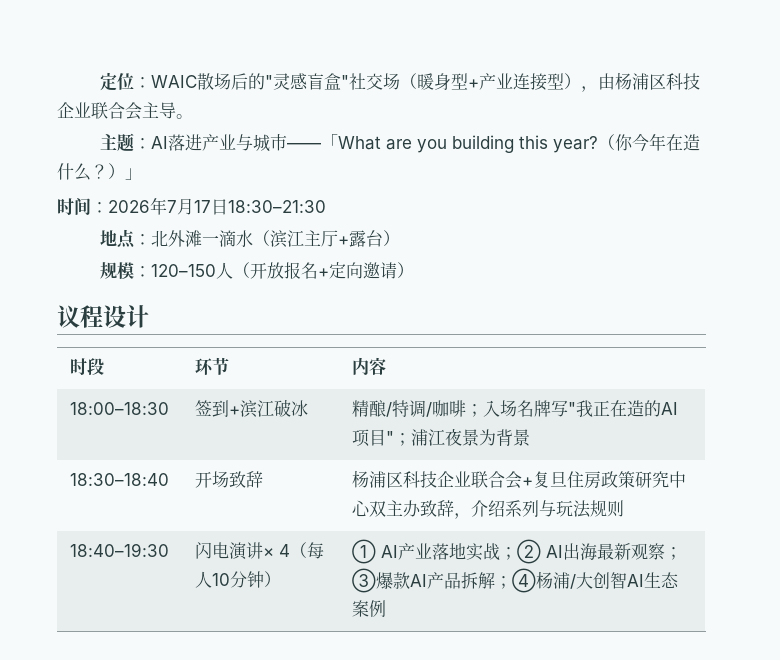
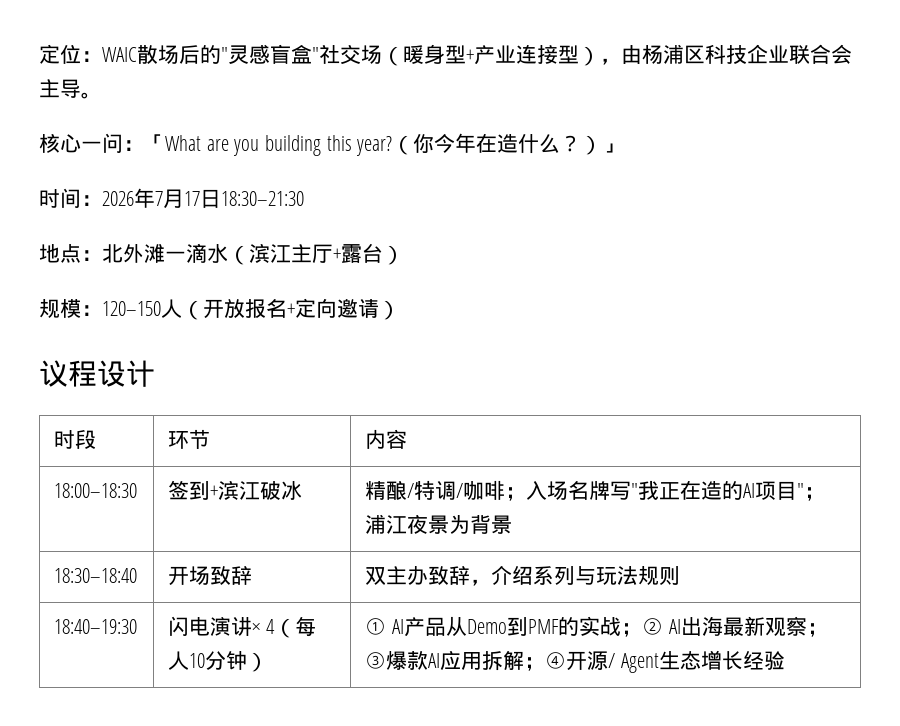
- 主题：AI落进产业与城市——「What are you building this year?
+ 核心一问：「What are you building this year?
- 18:30–18:40 | 开场致辞 | 杨浦区科技企业联合会+复旦住房政策研究中心双主办致辞，介绍系列与玩法规则
+ 18:30–18:40 | 开场致辞 | 双主办致辞，介绍系列与玩法规则
- 18:40–19:30 | 闪电演讲× 4（每人10分钟） | ① AI产业落地实战；② AI出海最新观察；③爆款AI产品拆解；④杨浦/大创智AI生态案例
+ 18:40–19:30 | 闪电演讲× 4（每人10分钟） | ① AI产品从Demo到PMF的实战；② AI出海最新观察；③爆款AI应用拆解；④开源/ Agent生态增长经验

